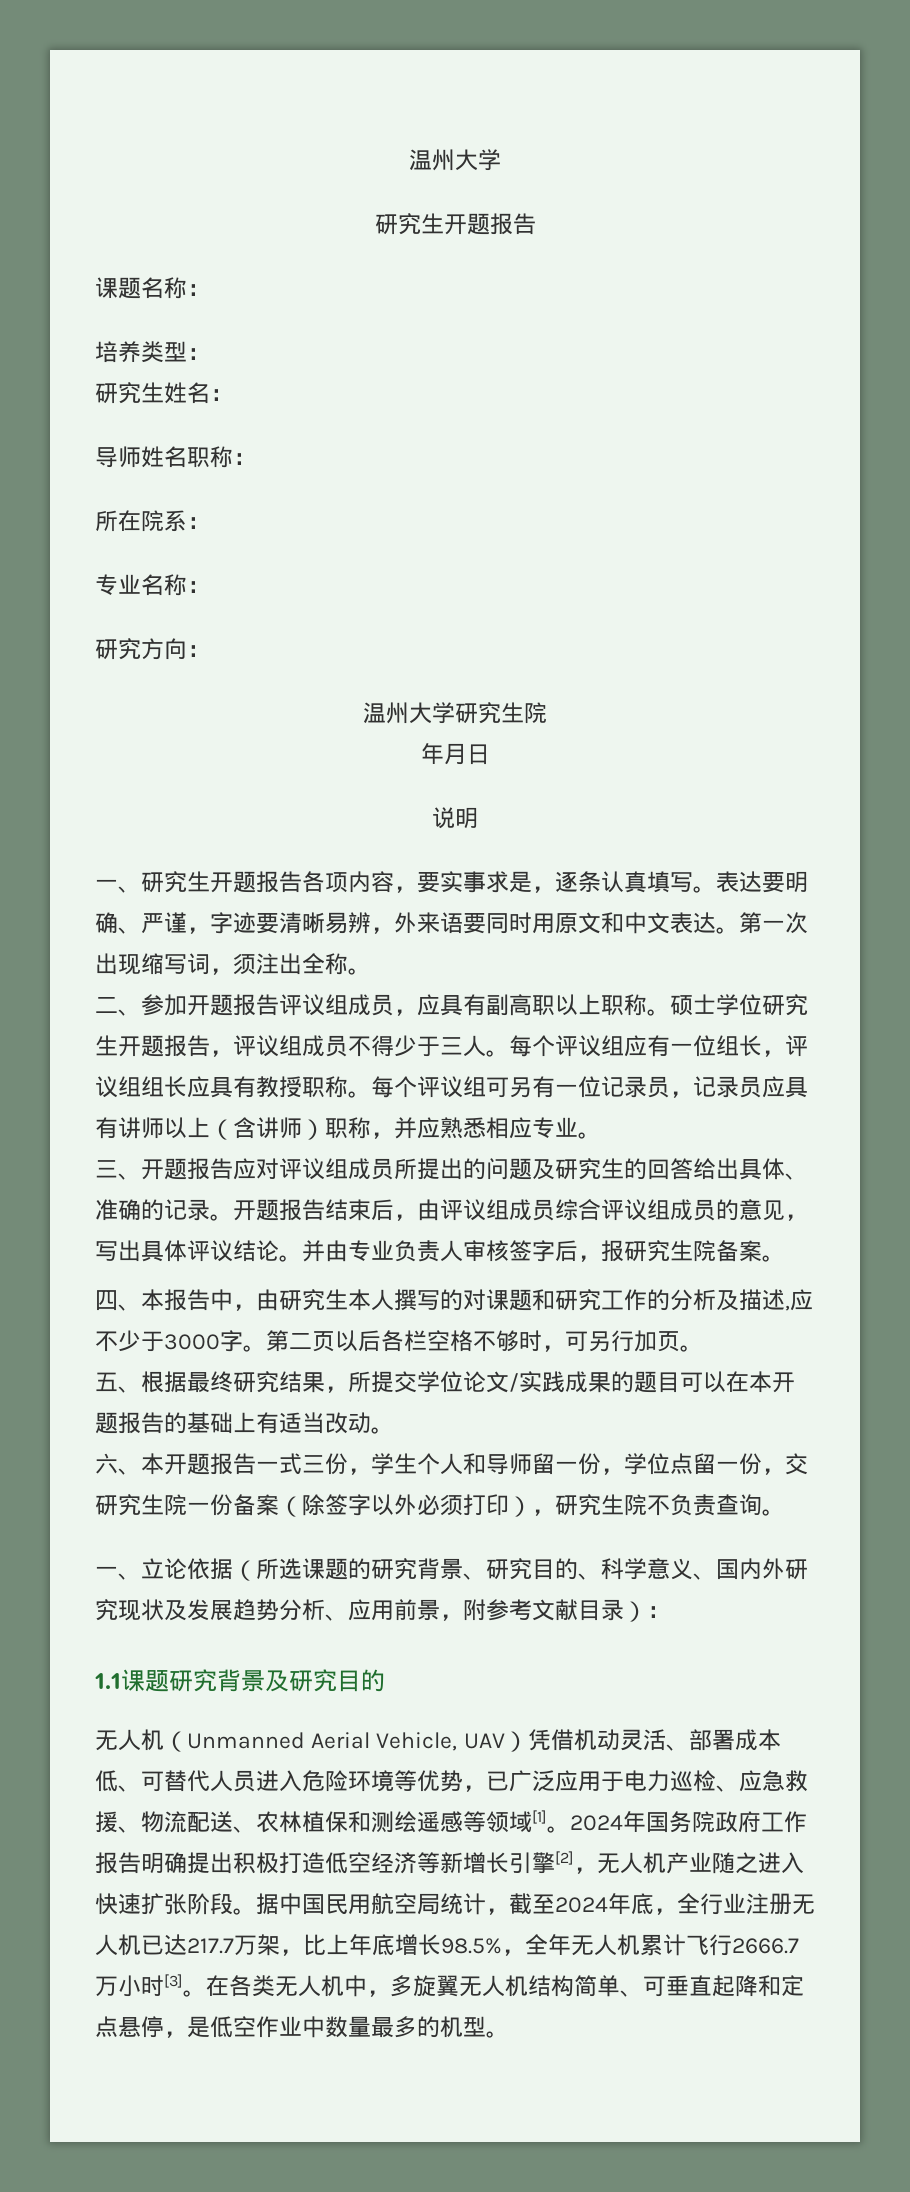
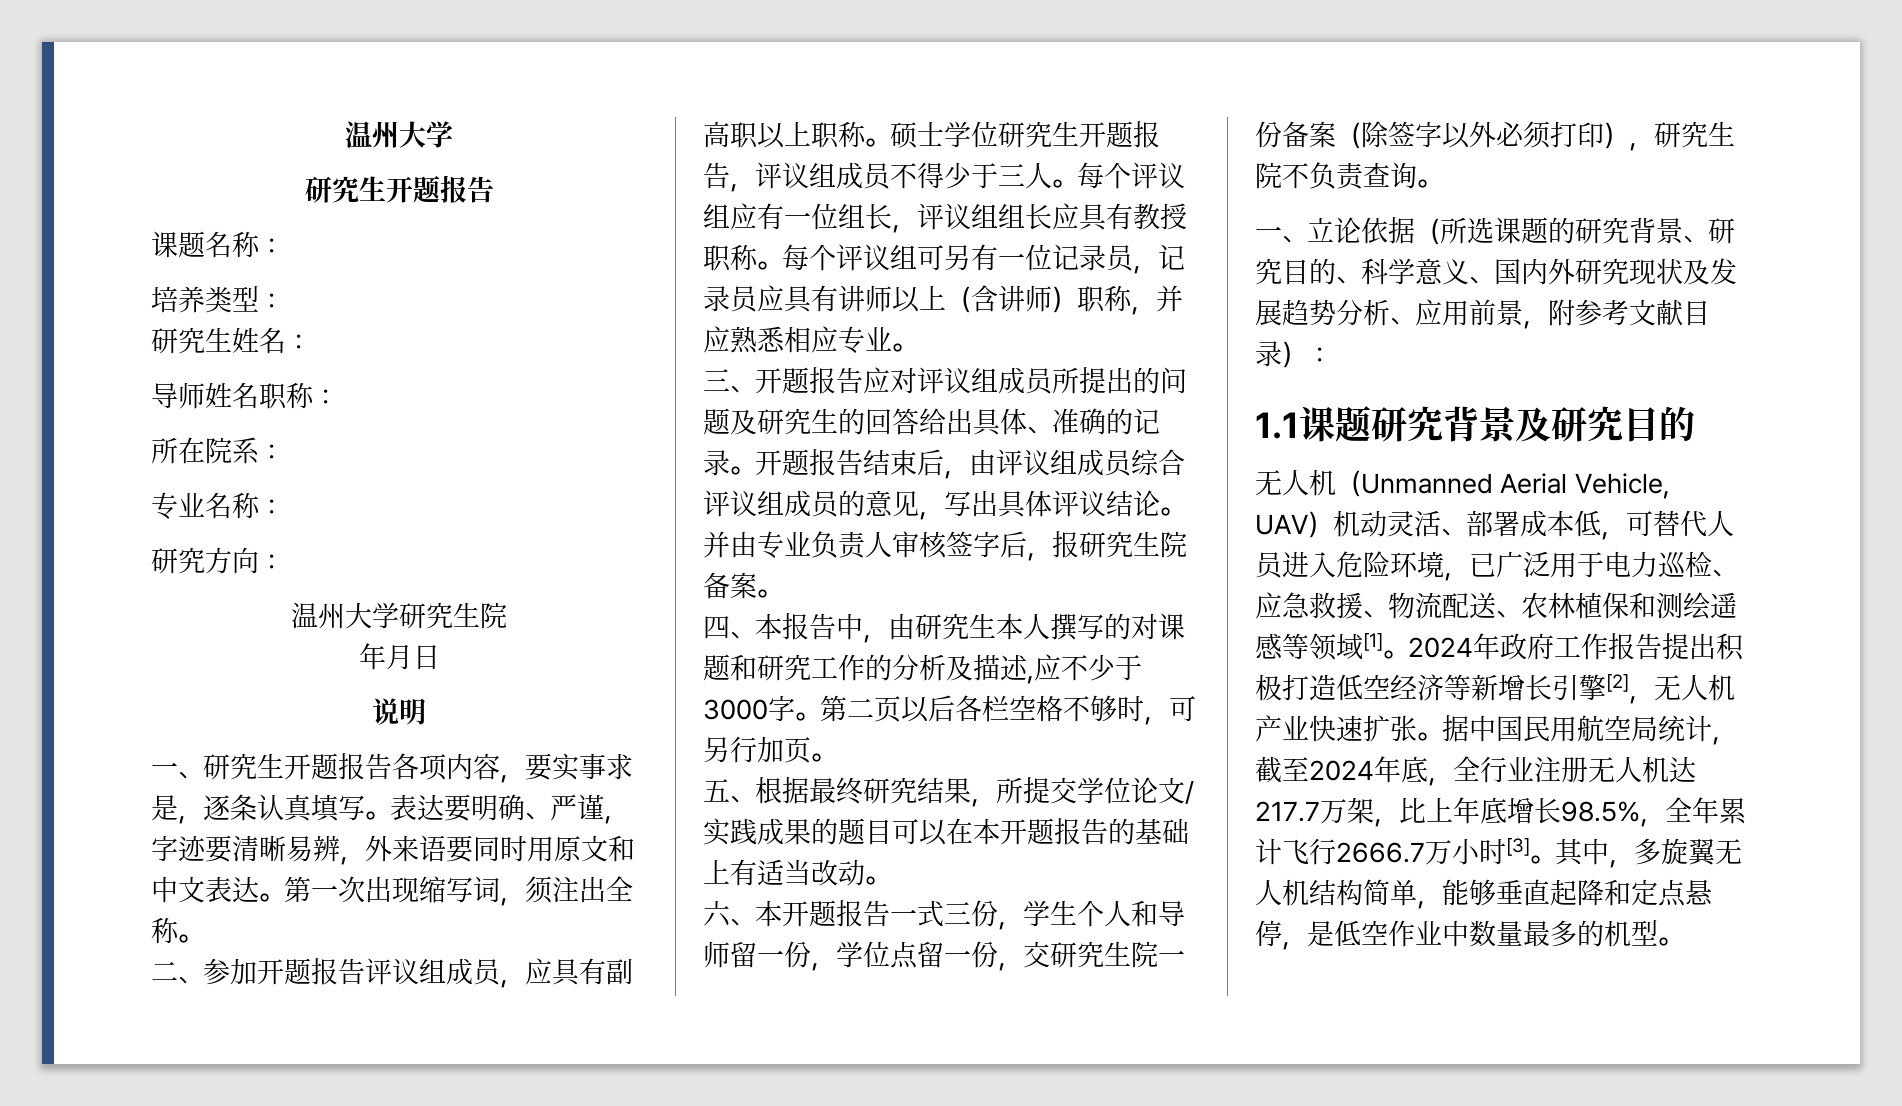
- 无人机（Unmanned Aerial Vehicle, UAV）凭借机动灵活、部署成本低、可替代人员进入危险环境等优势，已广泛应用于电力巡检、应急救援、物流配送、农林植保和测绘遥感等领域[1]。
+ 无人机（Unmanned Aerial Vehicle, UAV）机动灵活、部署成本低，可替代人员进入危险环境，已广泛用于电力巡检、应急救援、物流配送、农林植保和测绘遥感等领域[1]。
- 2024年国务院政府工作报告明确提出积极打造低空经济等新增长引擎[2]，无人机产业随之进入快速扩张阶段。
+ 2024年政府工作报告提出积极打造低空经济等新增长引擎[2]，无人机产业快速扩张。
- 据中国民用航空局统计，截至2024年底，全行业注册无人机已达217.7万架，比上年底增长98.5%，全年无人机累计飞行2666.7万小时[3]。
+ 据中国民用航空局统计，截至2024年底，全行业注册无人机达217.7万架，比上年底增长98.5%，全年累计飞行2666.7万小时[3]。
- 在各类无人机中，多旋翼无人机结构简单、可垂直起降和定点悬停，是低空作业中数量最多的机型。
+ 其中，多旋翼无人机结构简单，能够垂直起降和定点悬停，是低空作业中数量最多的机型。

